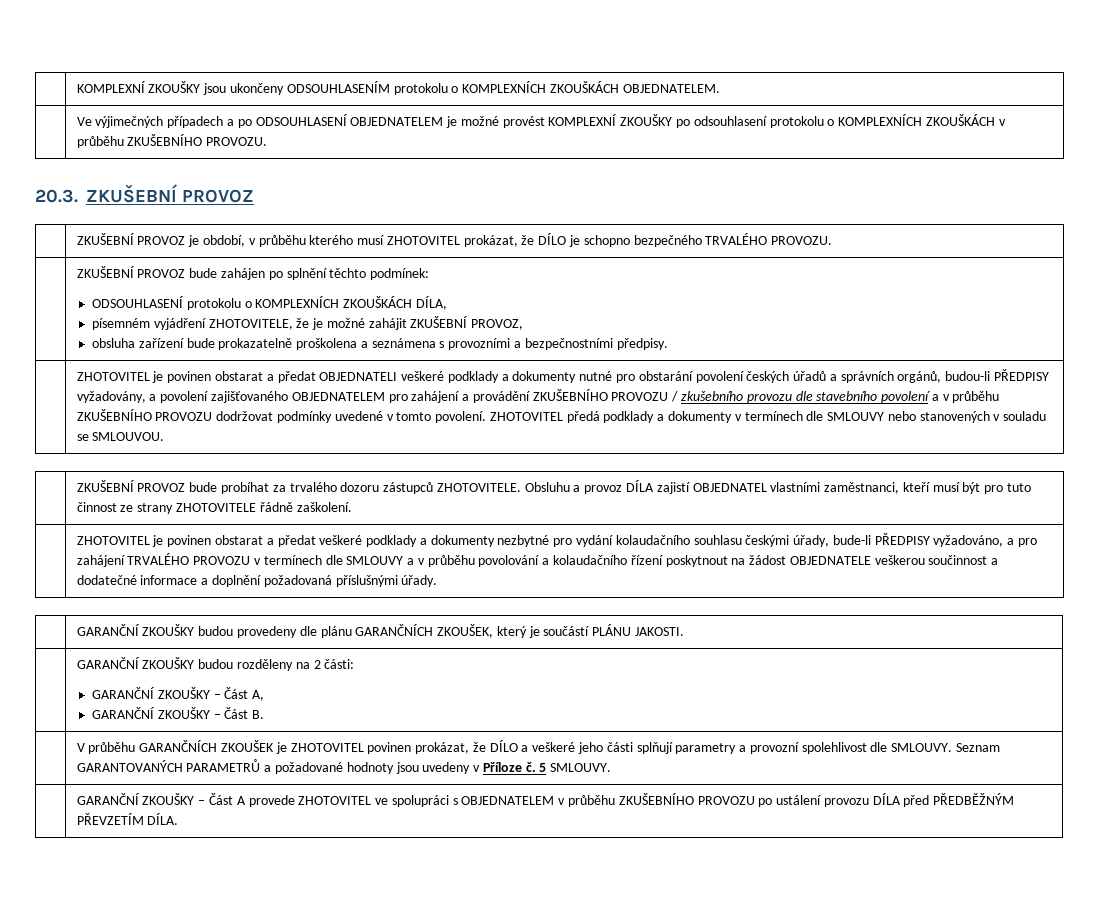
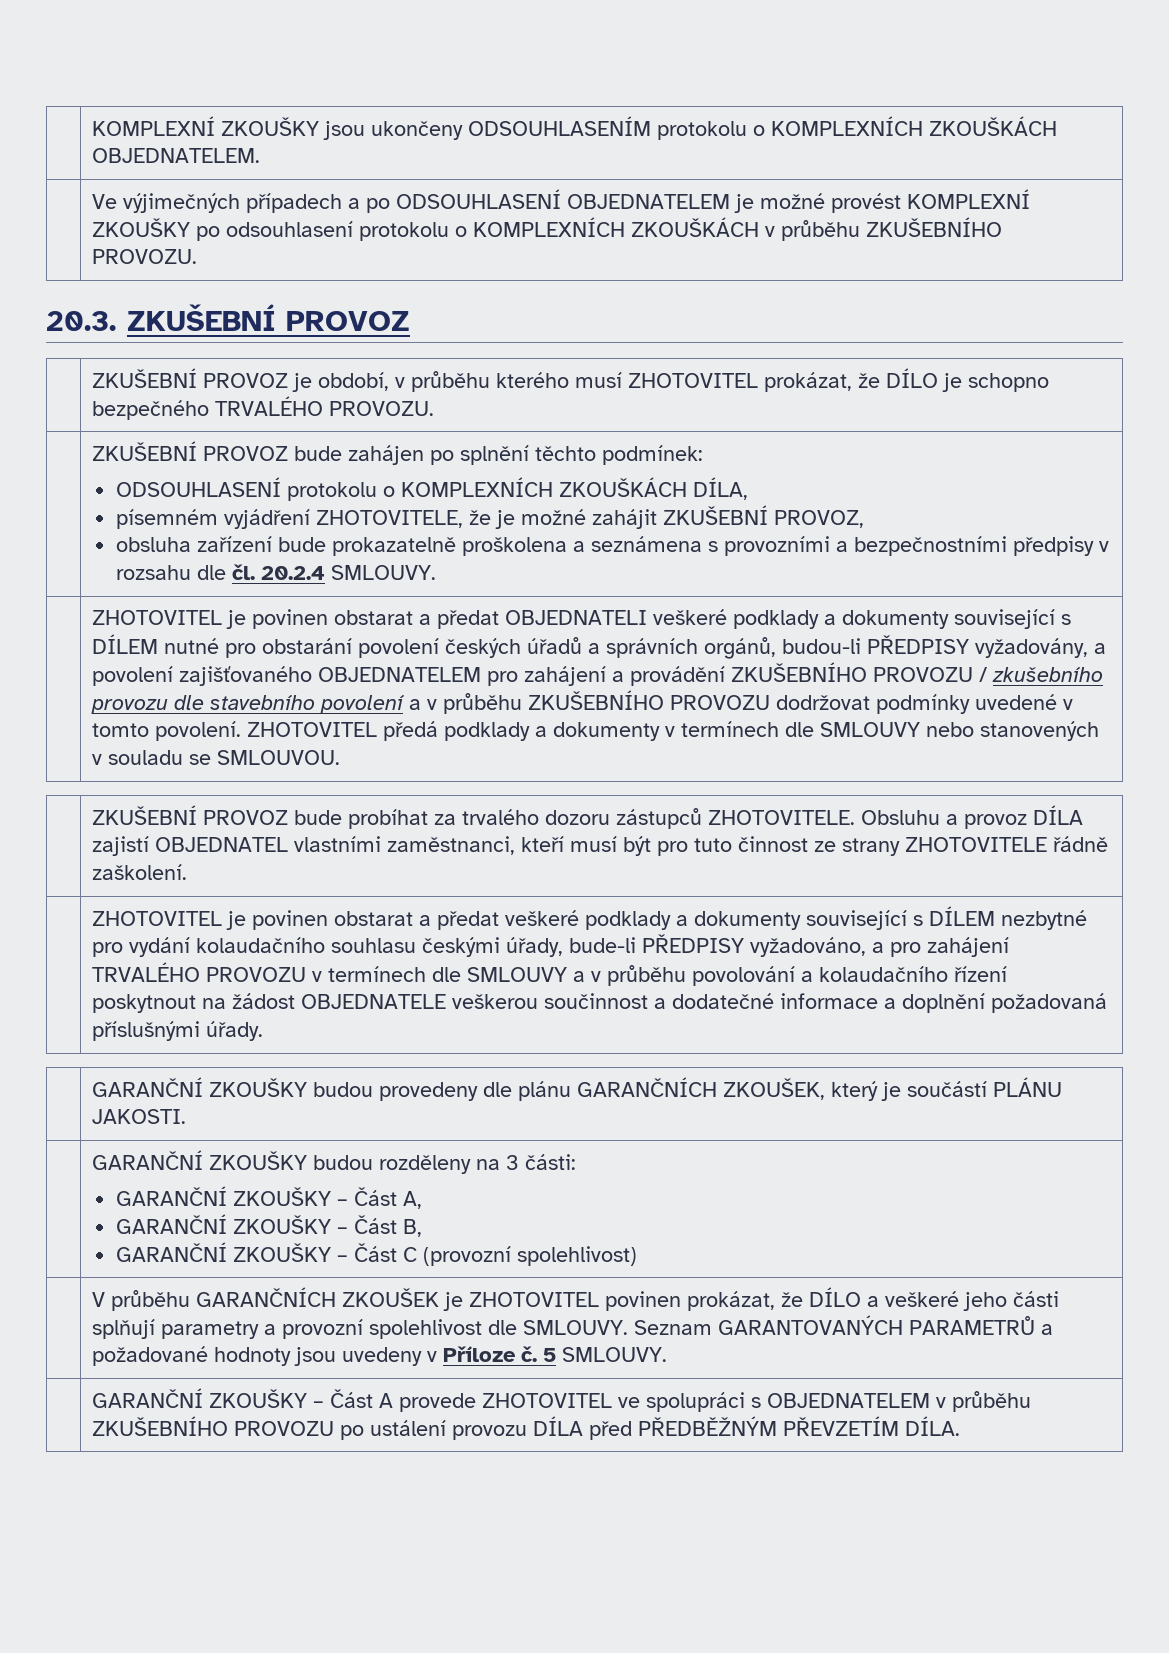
- obsluha zařízení bude prokazatelně proškolena a seznámena s provozními a bezpečnostními předpisy.
+ obsluha zařízení bude prokazatelně proškolena a seznámena s provozními a bezpečnostními předpisy v rozsahu dle čl. 20.2.4 SMLOUVY.
- ZHOTOVITEL je povinen obstarat a předat OBJEDNATELI veškeré podklady a dokumenty nutné pro obstarání povolení českých úřadů a správních orgánů, budou-li PŘEDPISY vyžadovány, a povolení zajišťovaného OBJEDNATELEM pro zahájení a provádění ZKUŠEBNÍHO PROVOZU / zkušebního provozu dle stavebního povolení a v průběhu ZKUŠEBNÍHO PROVOZU dodržovat podmínky uvedené v tomto povolení.
+ ZHOTOVITEL je povinen obstarat a předat OBJEDNATELI veškeré podklady a dokumenty související s DÍLEM nutné pro obstarání povolení českých úřadů a správních orgánů, budou-li PŘEDPISY vyžadovány, a povolení zajišťovaného OBJEDNATELEM pro zahájení a provádění ZKUŠEBNÍHO PROVOZU / zkušebního provozu dle stavebního povolení a v průběhu ZKUŠEBNÍHO PROVOZU dodržovat podmínky uvedené v tomto povolení.
- ZHOTOVITEL je povinen obstarat a předat veškeré podklady a dokumenty nezbytné pro vydání kolaudačního souhlasu českými úřady, bude-li PŘEDPISY vyžadováno, a pro zahájení TRVALÉHO PROVOZU v termínech dle SMLOUVY a v průběhu povolování a kolaudačního řízení poskytnout na žádost OBJEDNATELE veškerou součinnost a dodatečné informace a doplnění požadovaná příslušnými úřady.
+ ZHOTOVITEL je povinen obstarat a předat veškeré podklady a dokumenty související s DÍLEM nezbytné pro vydání kolaudačního souhlasu českými úřady, bude-li PŘEDPISY vyžadováno, a pro zahájení TRVALÉHO PROVOZU v termínech dle SMLOUVY a v průběhu povolování a kolaudačního řízení poskytnout na žádost OBJEDNATELE veškerou součinnost a dodatečné informace a doplnění požadovaná příslušnými úřady.
- | GARANČNÍ ZKOUŠKY budou rozděleny na 2 části:
+ | GARANČNÍ ZKOUŠKY budou rozděleny na 3 části:
  GARANČNÍ ZKOUŠKY – Část A,
- GARANČNÍ ZKOUŠKY – Část B.
+ GARANČNÍ ZKOUŠKY – Část B,
+ GARANČNÍ ZKOUŠKY – Část C (provozní spolehlivost)

